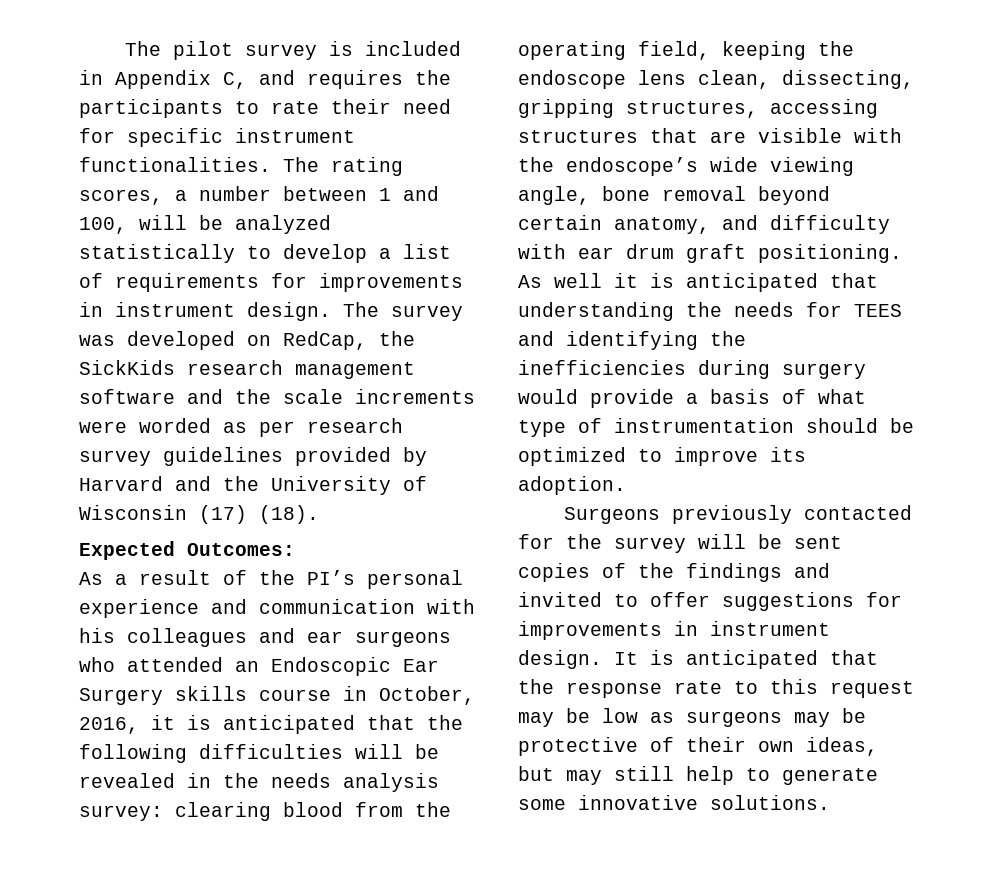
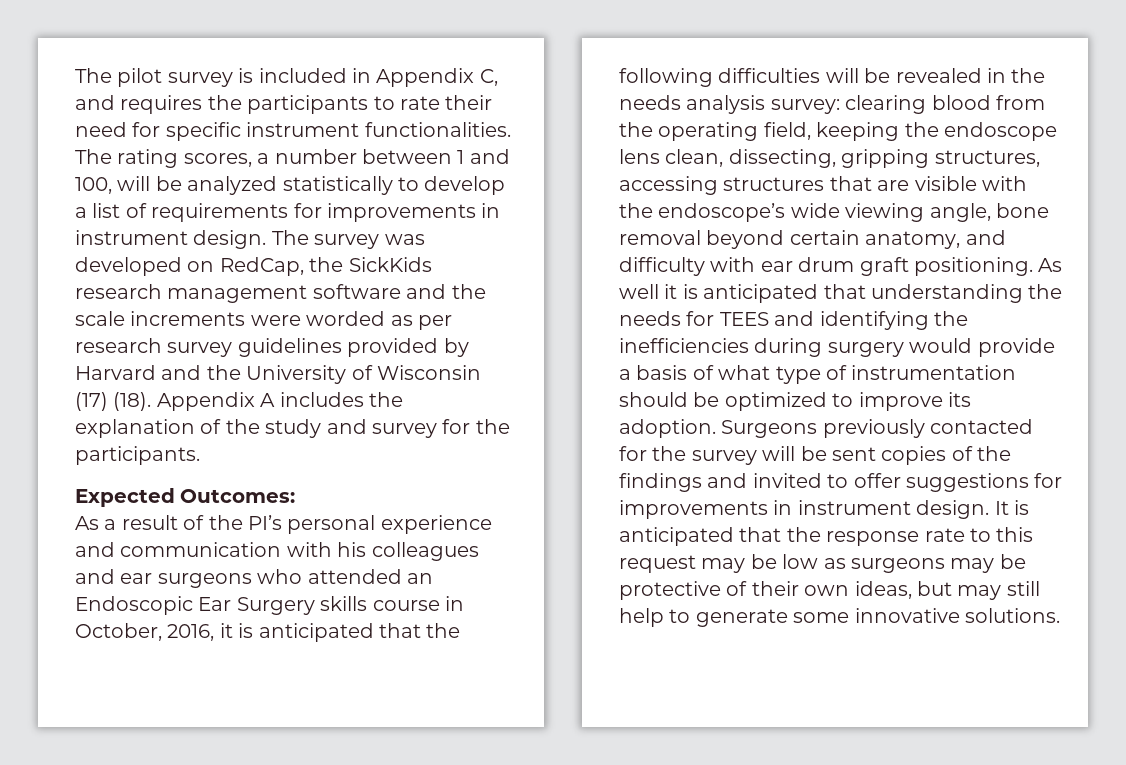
+ Appendix A includes the explanation of the study and survey for the participants.
- As well it is anticipated that understanding the needs for TEES and identifying the inefficiencies during surgery would provide a basis of what type of instrumentation should be optimized to improve its adoption.
- Surgeons previously contacted for the survey will be sent copies of the findings and invited to offer suggestions for improvements in instrument design.
+ As well it is anticipated that understanding the needs for TEES and identifying the inefficiencies during surgery would provide a basis of what type of instrumentation should be optimized to improve its adoption. Surgeons previously contacted for the survey will be sent copies of the findings and invited to offer suggestions for improvements in instrument design.

